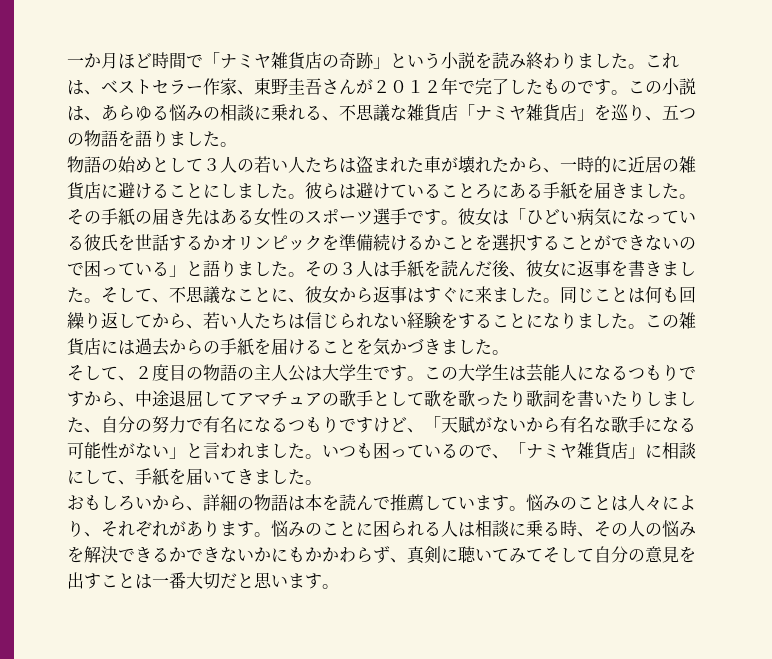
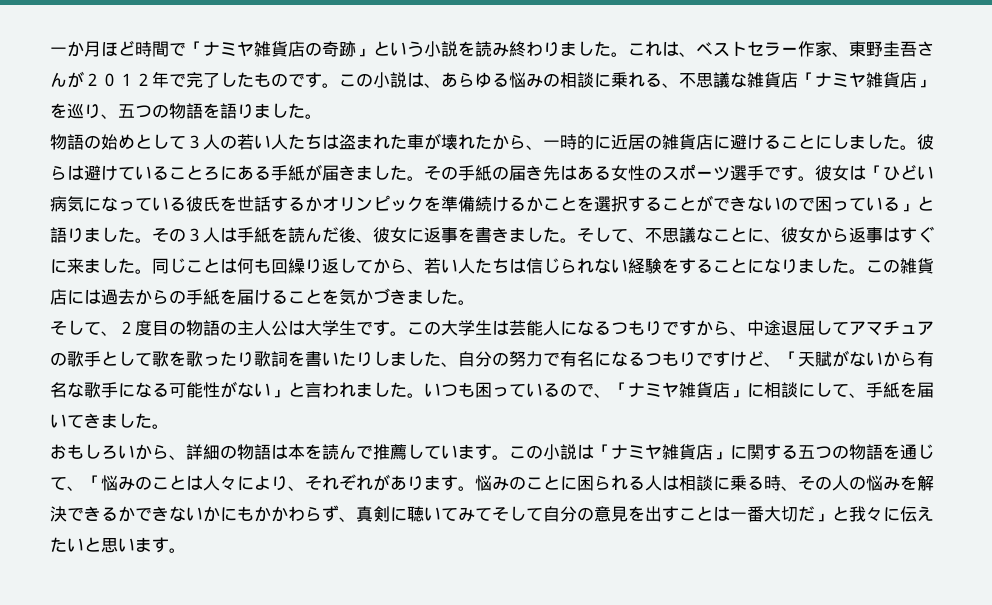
- 彼らは避けていることろにある手紙を届きました。
+ 彼らは避けていることろにある手紙が届きました。
- 悩みのことは人々により、それぞれがあります。
+ この小説は「ナミヤ雑貨店」に関する五つの物語を通じて、「悩みのことは人々により、それぞれがあります。
- 悩みのことに困られる人は相談に乗る時、その人の悩みを解決できるかできないかにもかかわらず、真剣に聴いてみてそして自分の意見を出すことは一番大切だと思います。
+ 悩みのことに困られる人は相談に乗る時、その人の悩みを解決できるかできないかにもかかわらず、真剣に聴いてみてそして自分の意見を出すことは一番大切だ」と我々に伝えたいと思います。

